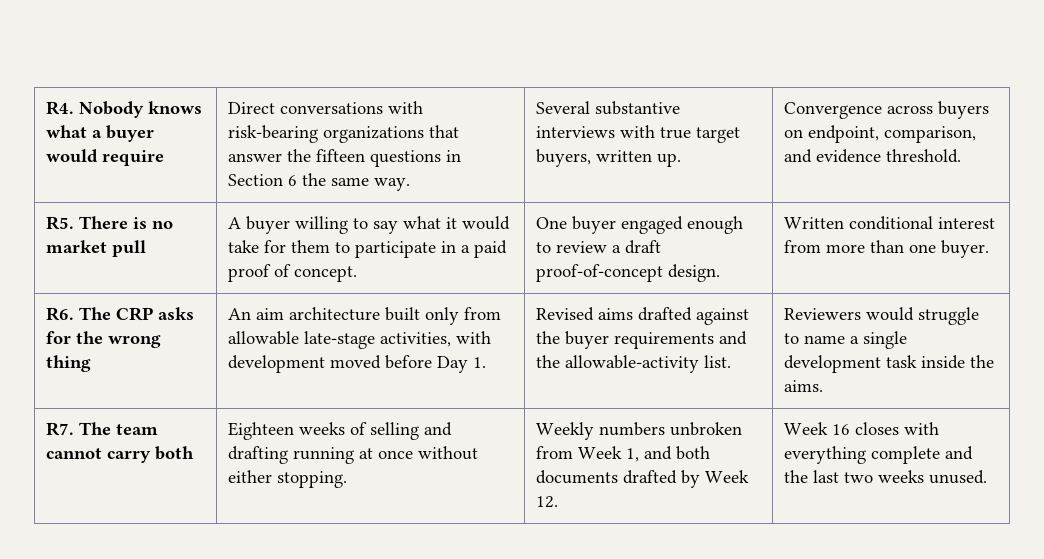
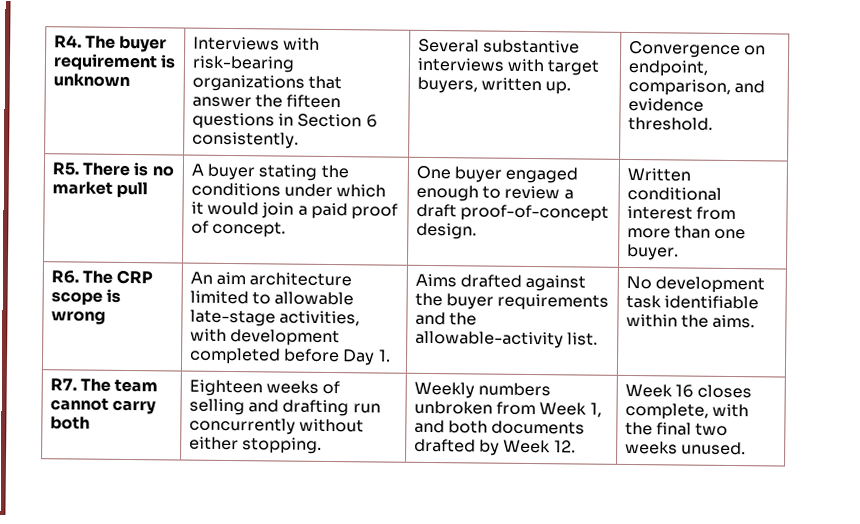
- R4. Nobody knows what a buyer would require | Direct conversations with risk-bearing organizations that answer the fifteen questions in Section 6 the same way.
+ R4. The buyer requirement is unknown | Interviews with risk-bearing organizations that answer the fifteen questions in Section 6 consistently.
- Several substantive interviews with true target buyers, written up.
+ Several substantive interviews with target buyers, written up.
- Convergence across buyers on endpoint, comparison, and evidence threshold.
+ Convergence on endpoint, comparison, and evidence threshold.
- A buyer willing to say what it would take for them to participate in a paid proof of concept.
+ A buyer stating the conditions under which it would join a paid proof of concept.
- R6. The CRP asks for the wrong thing
+ R6. The CRP scope is wrong
- An aim architecture built only from allowable late-stage activities, with development moved before Day 1.
+ An aim architecture limited to allowable late-stage activities, with development completed before Day 1.
- Revised aims drafted against the buyer requirements and the allowable-activity list.
+ Aims drafted against the buyer requirements and the allowable-activity list.
- Reviewers would struggle to name a single development task inside the aims.
+ No development task identifiable within the aims.
- Eighteen weeks of selling and drafting running at once without either stopping.
+ Eighteen weeks of selling and drafting run concurrently without either stopping.
- Week 16 closes with everything complete and the last two weeks unused.
+ Week 16 closes complete, with the final two weeks unused.

